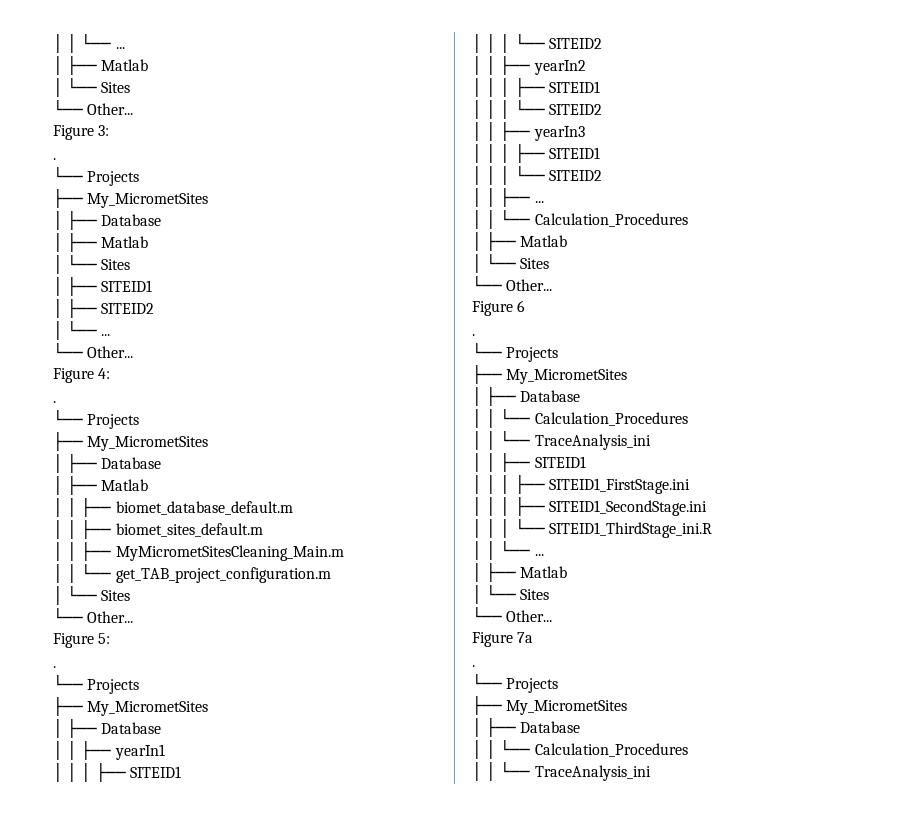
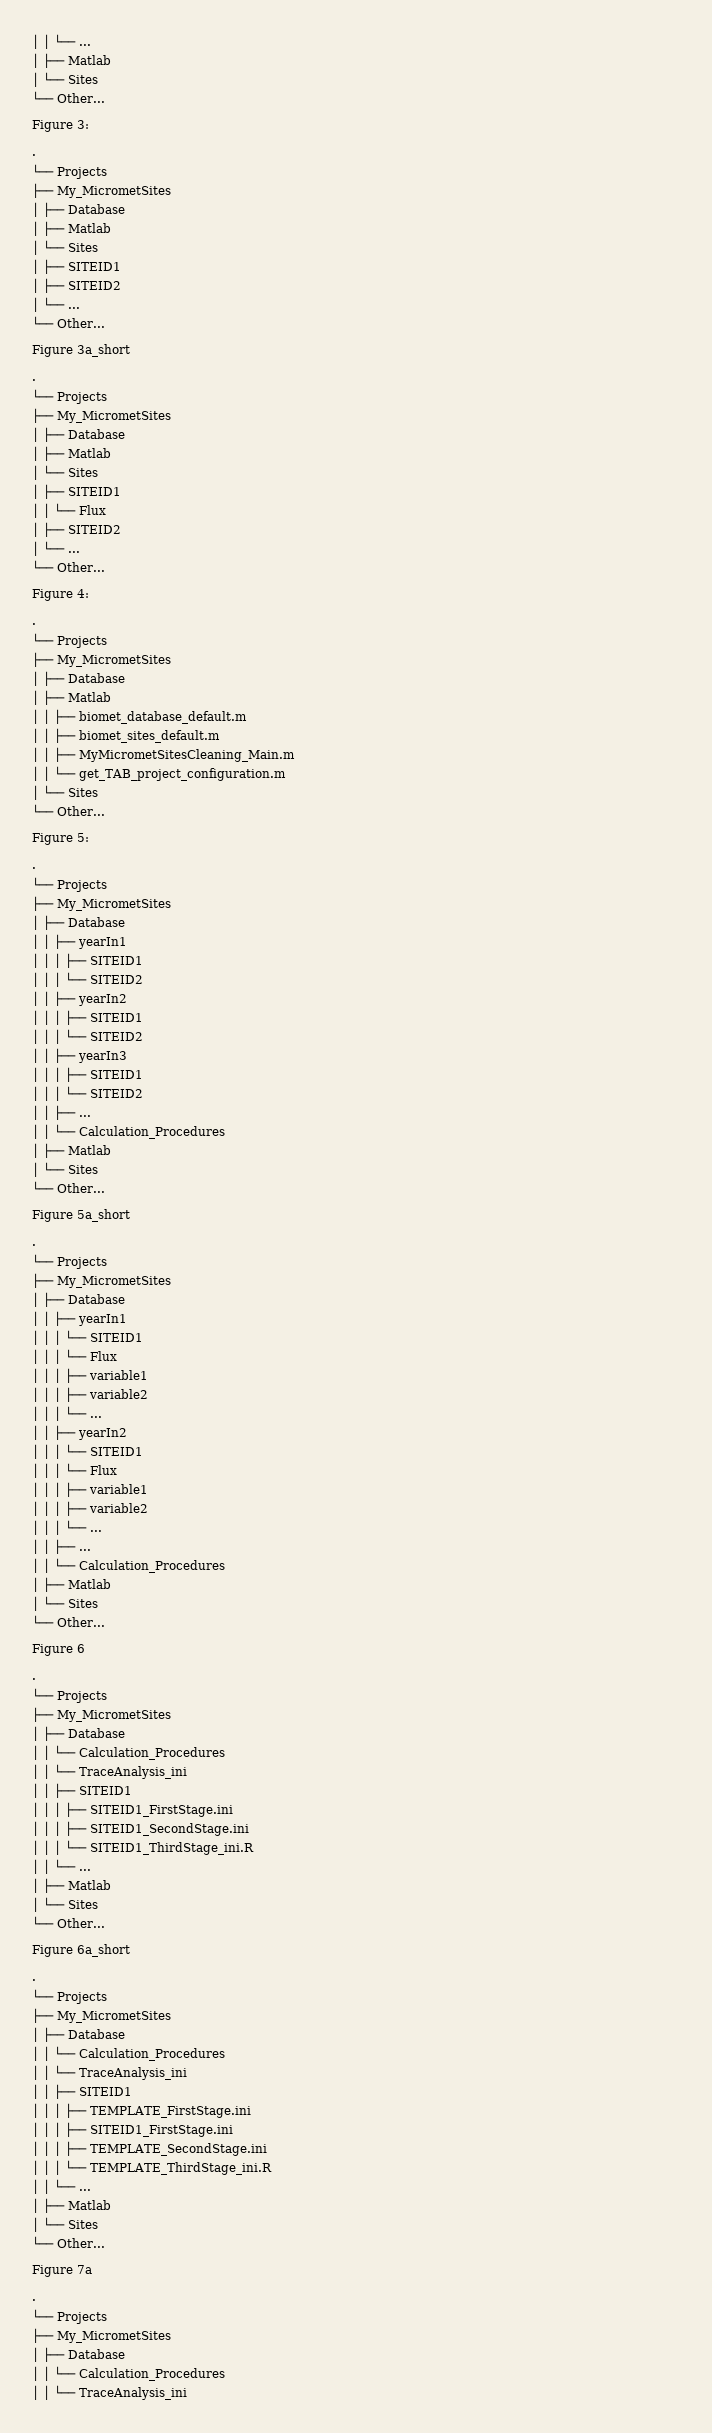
+ Figure 3a_short
+ .
+ └── Projects
+ ├── My_MicrometSites
+ │ ├── Database
+ │ ├── Matlab
+ │ └── Sites
+ │ ├── SITEID1
+ │ │ └── Flux
+ │ ├── SITEID2
+ │ └── ...
+ └── Other...
+ Figure 5a_short
+ .
+ └── Projects
+ ├── My_MicrometSites
+ │ ├── Database
+ │ │ ├── yearIn1
+ │ │ │ └── SITEID1
+ │ │ │ └── Flux
+ │ │ │ ├── variable1
+ │ │ │ ├── variable2
+ │ │ │ └── ...
+ │ │ ├── yearIn2
+ │ │ │ └── SITEID1
+ │ │ │ └── Flux
+ │ │ │ ├── variable1
+ │ │ │ ├── variable2
+ │ │ │ └── ...
+ │ │ ├── ...
+ │ │ └── Calculation_Procedures
+ │ ├── Matlab
+ │ └── Sites
+ └── Other...
+ Figure 6a_short
+ .
+ └── Projects
+ ├── My_MicrometSites
+ │ ├── Database
+ │ │ └── Calculation_Procedures
+ │ │ └── TraceAnalysis_ini
+ │ │ ├── SITEID1
+ │ │ │ ├── TEMPLATE_FirstStage.ini
+ │ │ │ ├── SITEID1_FirstStage.ini
+ │ │ │ ├── TEMPLATE_SecondStage.ini
+ │ │ │ └── TEMPLATE_ThirdStage_ini.R
+ │ │ └── ...
+ │ ├── Matlab
+ │ └── Sites
+ └── Other...

